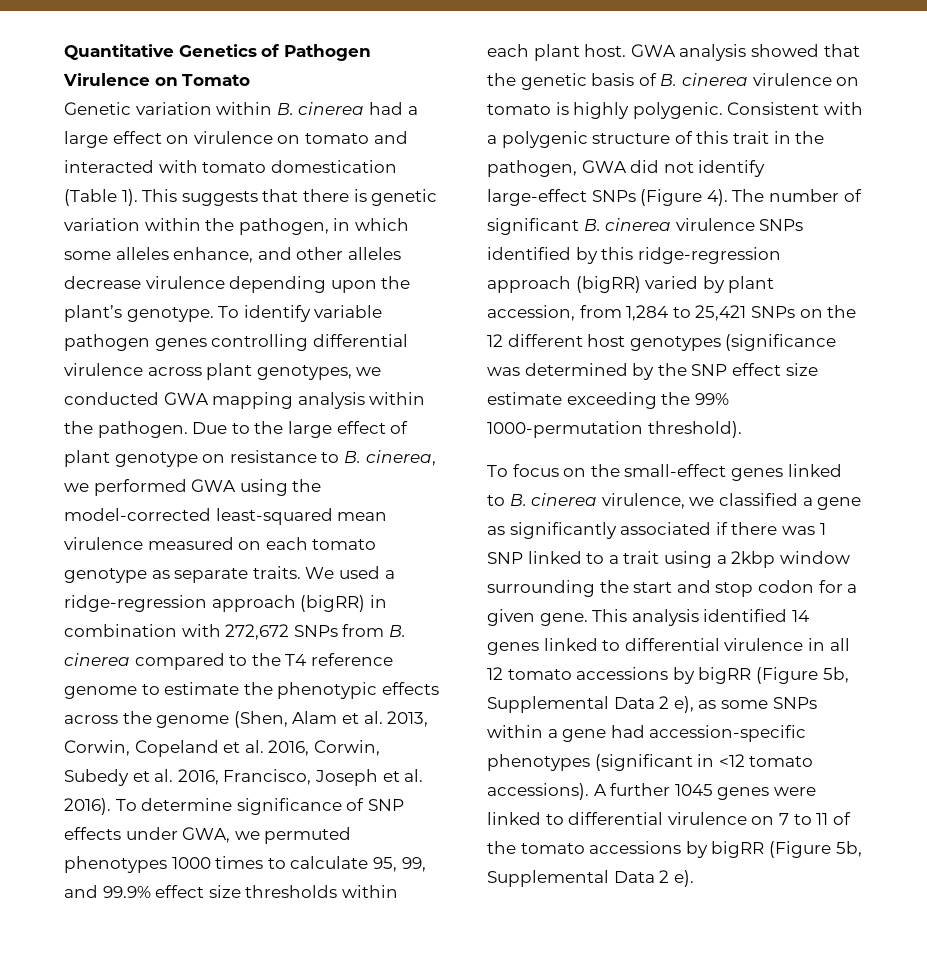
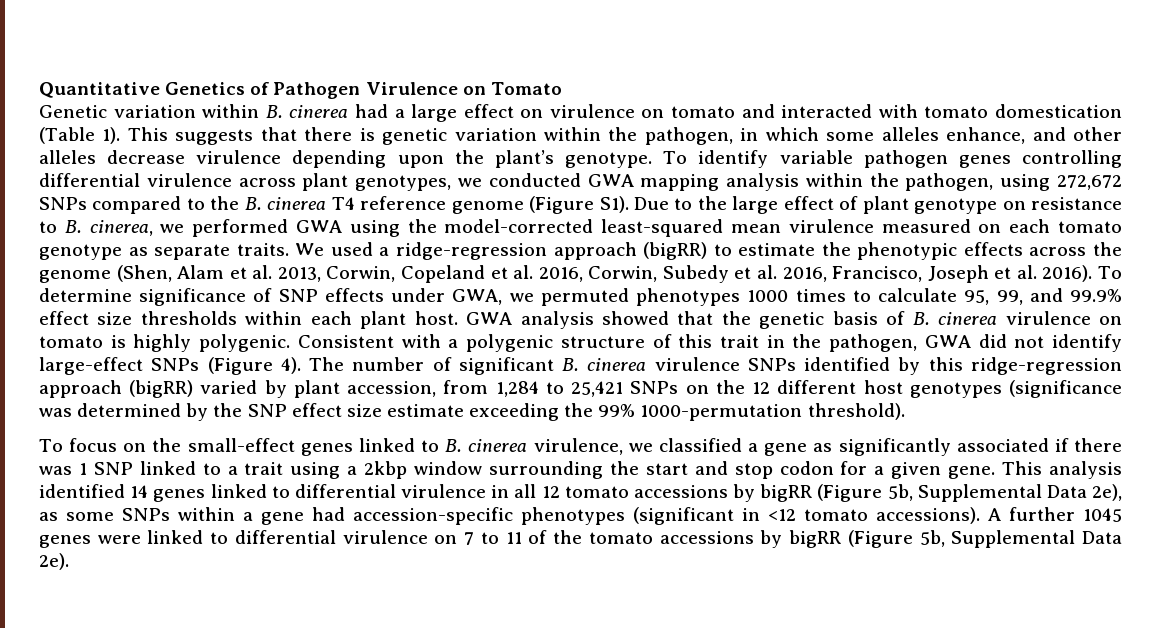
- To identify variable pathogen genes controlling differential virulence across plant genotypes, we conducted GWA mapping analysis within the pathogen. Due to the large effect of plant genotype on resistance to B. cinerea, we performed GWA using the model-corrected least-squared mean virulence measured on each tomato genotype as separate traits.
+ To identify variable pathogen genes controlling differential virulence across plant genotypes, we conducted GWA mapping analysis within the pathogen, using 272,672 SNPs compared to the B. cinerea T4 reference genome (Figure S1). Due to the large effect of plant genotype on resistance to B. cinerea, we performed GWA using the model-corrected least-squared mean virulence measured on each tomato genotype as separate traits.
- We used a ridge-regression approach (bigRR) in combination with 272,672 SNPs from B. cinerea compared to the T4 reference genome to estimate the phenotypic effects across the genome (Shen, Alam et al. 2013, Corwin, Copeland et al. 2016, Corwin, Subedy et al. 2016, Francisco, Joseph et al. 2016).
+ We used a ridge-regression approach (bigRR) to estimate the phenotypic effects across the genome (Shen, Alam et al. 2013, Corwin, Copeland et al. 2016, Corwin, Subedy et al. 2016, Francisco, Joseph et al. 2016).
- This analysis identified 14 genes linked to differential virulence in all 12 tomato accessions by bigRR (Figure 5b, Supplemental Data 2 e), as some SNPs within a gene had accession-specific phenotypes (significant in <12 tomato accessions).
+ This analysis identified 14 genes linked to differential virulence in all 12 tomato accessions by bigRR (Figure 5b, Supplemental Data 2e), as some SNPs within a gene had accession-specific phenotypes (significant in <12 tomato accessions).
- A further 1045 genes were linked to differential virulence on 7 to 11 of the tomato accessions by bigRR (Figure 5b, Supplemental Data 2 e).
+ A further 1045 genes were linked to differential virulence on 7 to 11 of the tomato accessions by bigRR (Figure 5b, Supplemental Data 2e).

